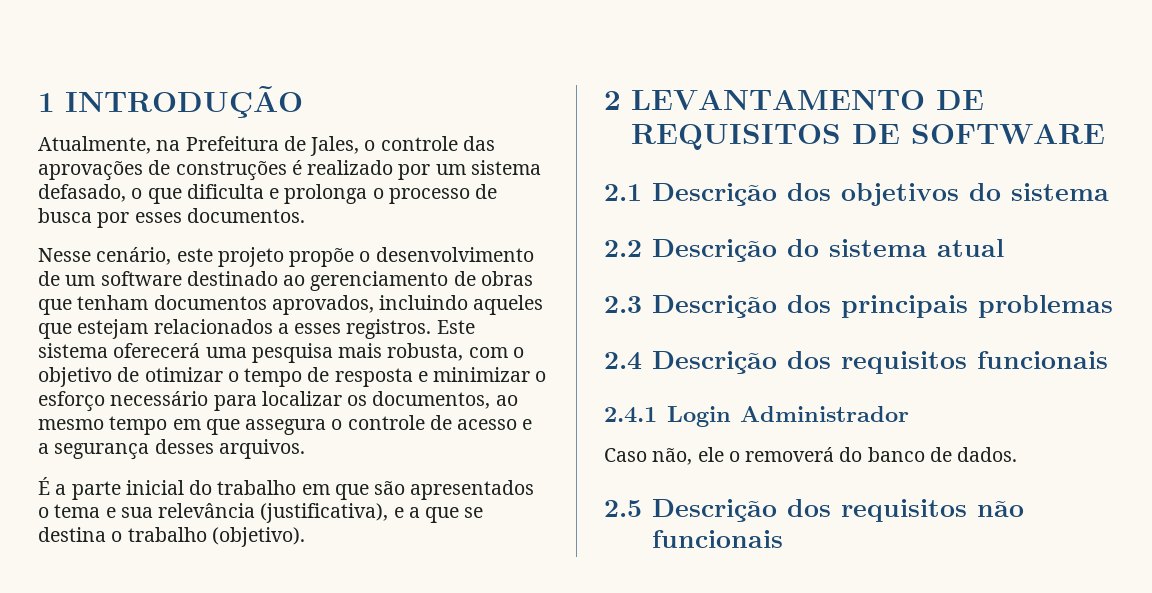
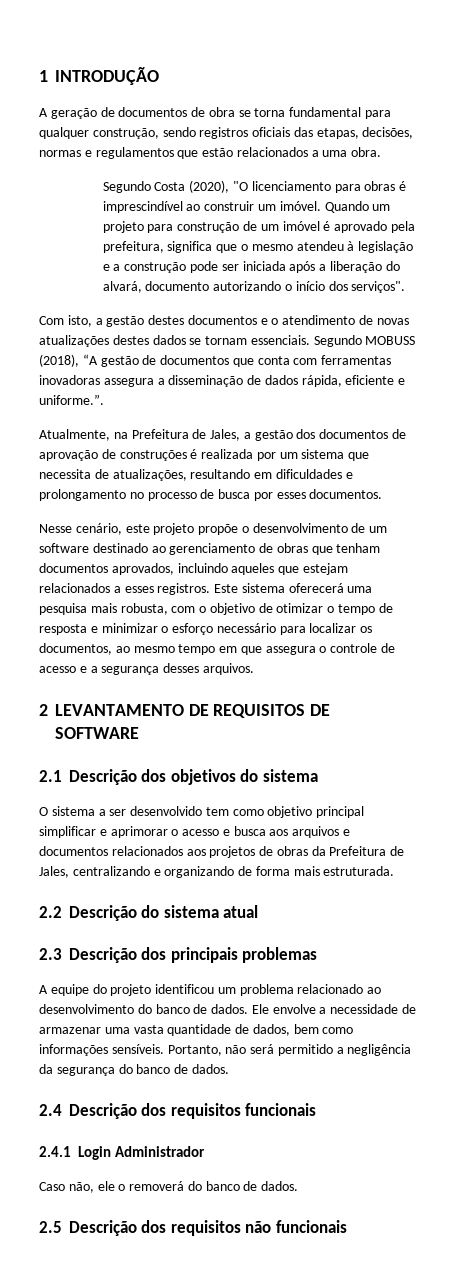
+ A geração de documentos de obra se torna fundamental para qualquer construção, sendo registros oficiais das etapas, decisões, normas e regulamentos que estão relacionados a uma obra.
+ Segundo Costa (2020), "O licenciamento para obras é imprescindível ao construir um imóvel. Quando um projeto para construção de um imóvel é aprovado pela prefeitura, significa que o mesmo atendeu à legislação e a construção pode ser iniciada após a liberação do alvará, documento autorizando o início dos serviços".
+ Com isto, a gestão destes documentos e o atendimento de novas atualizações destes dados se tornam essenciais. Segundo MOBUSS (2018), “A gestão de documentos que conta com ferramentas inovadoras assegura a disseminação de dados rápida, eficiente e uniforme.”.
- Atualmente, na Prefeitura de Jales, o controle das aprovações de construções é realizado por um sistema defasado, o que dificulta e prolonga o processo de busca por esses documentos.
+ Atualmente, na Prefeitura de Jales, a gestão dos documentos de aprovação de construções é realizada por um sistema que necessita de atualizações, resultando em dificuldades e prolongamento no processo de busca por esses documentos.
- É a parte inicial do trabalho em que são apresentados o tema e sua relevância (justificativa), e a que se destina o trabalho (objetivo).
+ O sistema a ser desenvolvido tem como objetivo principal simplificar e aprimorar o acesso e busca aos arquivos e documentos relacionados aos projetos de obras da Prefeitura de Jales, centralizando e organizando de forma mais estruturada.
+ A equipe do projeto identificou um problema relacionado ao desenvolvimento do banco de dados. Ele envolve a necessidade de armazenar uma vasta quantidade de dados, bem como informações sensíveis. Portanto, não será permitido a negligência da segurança do banco de dados.

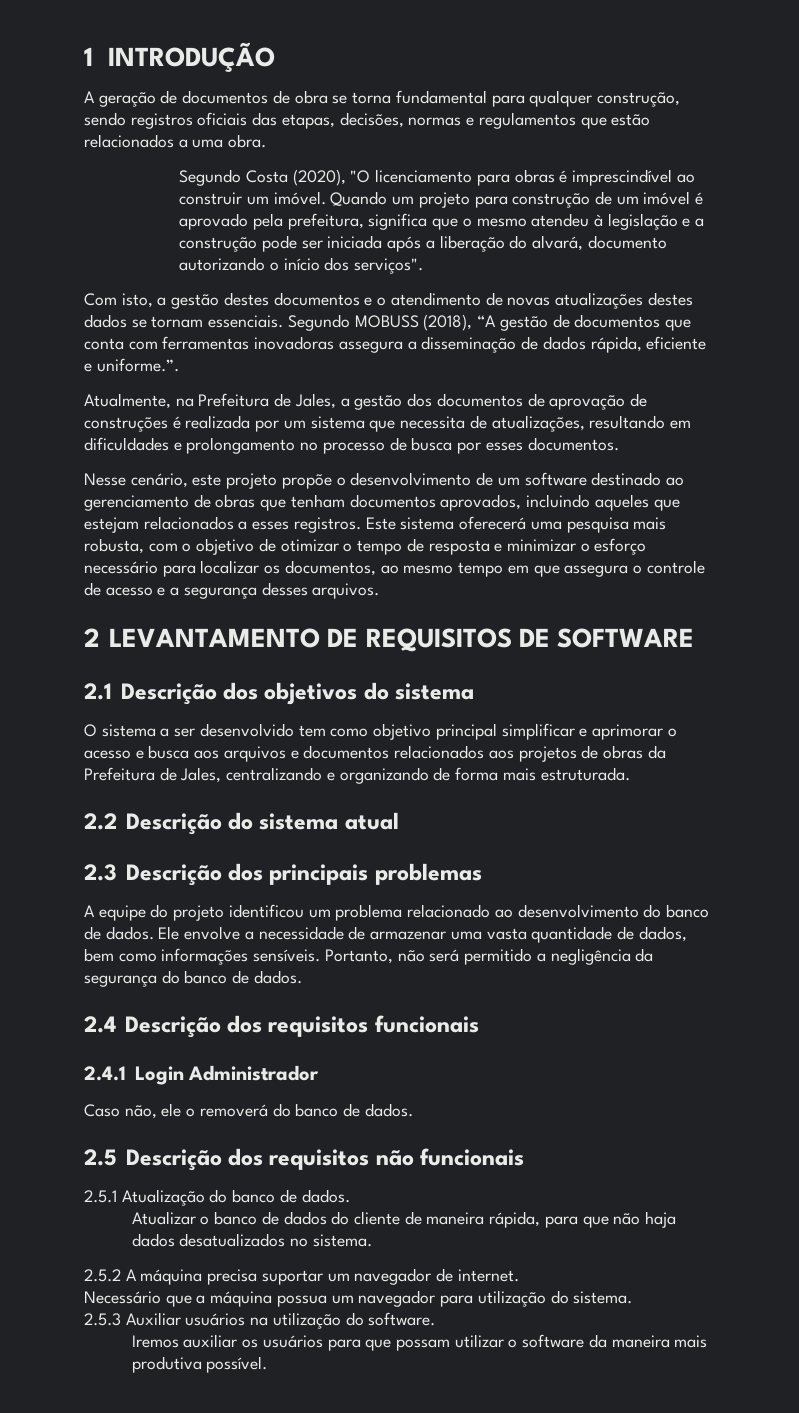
+ 2.5.1 Atualização do banco de dados.
+ Atualizar o banco de dados do cliente de maneira rápida, para que não haja dados desatualizados no sistema.
+ 2.5.2 A máquina precisa suportar um navegador de internet.
+ Necessário que a máquina possua um navegador para utilização do sistema.
+ 2.5.3 Auxiliar usuários na utilização do software.
+ Iremos auxiliar os usuários para que possam utilizar o software da maneira mais produtiva possível.

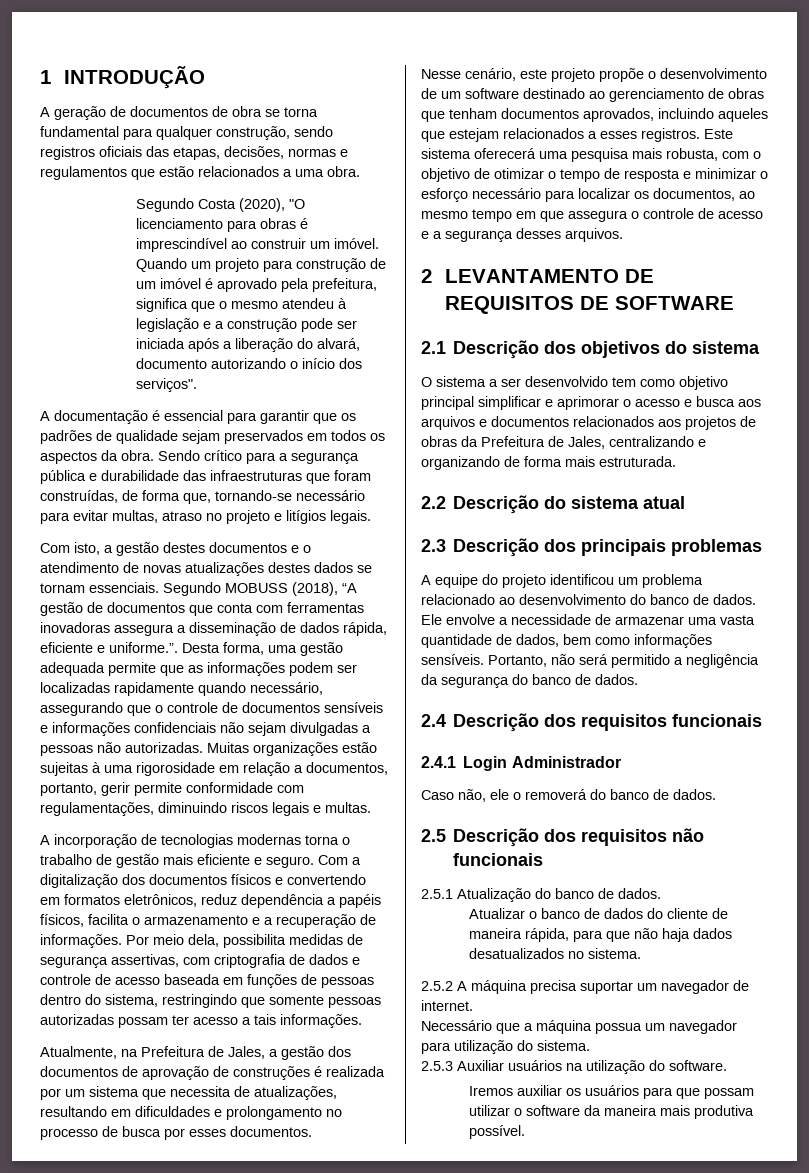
+ A documentação é essencial para garantir que os padrões de qualidade sejam preservados em todos os aspectos da obra. Sendo crítico para a segurança pública e durabilidade das infraestruturas que foram construídas, de forma que, tornando-se necessário para evitar multas, atraso no projeto e litígios legais.
- Segundo MOBUSS (2018), “A gestão de documentos que conta com ferramentas inovadoras assegura a disseminação de dados rápida, eficiente e uniforme.”.
+ Segundo MOBUSS (2018), “A gestão de documentos que conta com ferramentas inovadoras assegura a disseminação de dados rápida, eficiente e uniforme.”. Desta forma, uma gestão adequada permite que as informações podem ser localizadas rapidamente quando necessário, assegurando que o controle de documentos sensíveis e informações confidenciais não sejam divulgadas a pessoas não autorizadas. Muitas organizações estão sujeitas à uma rigorosidade em relação a documentos, portanto, gerir permite conformidade com regulamentações, diminuindo riscos legais e multas.
+ A incorporação de tecnologias modernas torna o trabalho de gestão mais eficiente e seguro. Com a digitalização dos documentos físicos e convertendo em formatos eletrônicos, reduz dependência a papéis físicos, facilita o armazenamento e a recuperação de informações. Por meio dela, possibilita medidas de segurança assertivas, com criptografia de dados e controle de acesso baseada em funções de pessoas dentro do sistema, restringindo que somente pessoas autorizadas possam ter acesso a tais informações.

